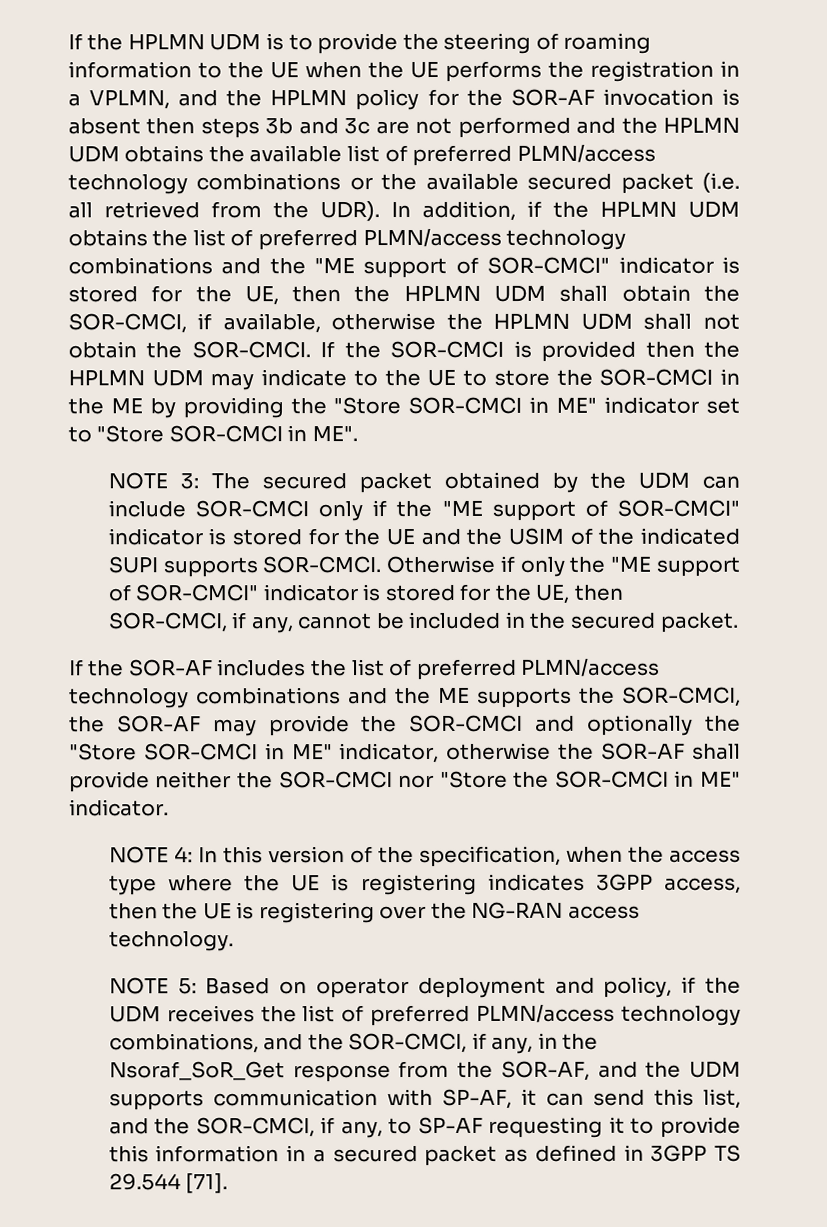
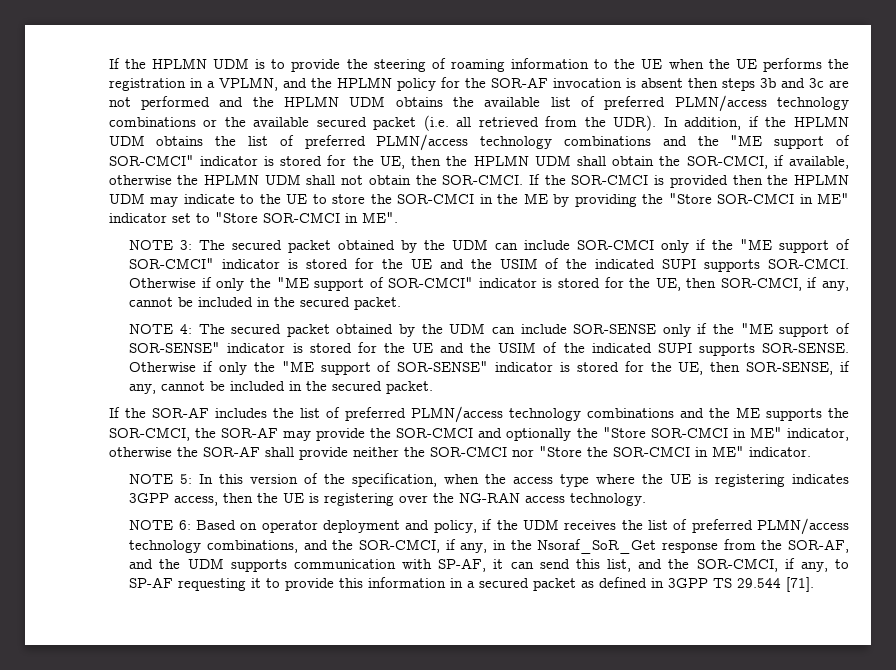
+ NOTE 4: The secured packet obtained by the UDM can include SOR-SENSE only if the "ME support of SOR-SENSE" indicator is stored for the UE and the USIM of the indicated SUPI supports SOR-SENSE. Otherwise if only the "ME support of SOR-SENSE" indicator is stored for the UE, then SOR-SENSE, if any, cannot be included in the secured packet.
- NOTE 4: In this version of the specification, when the access type where the UE is registering indicates 3GPP access, then the UE is registering over the NG-RAN access technology.
+ NOTE 5: In this version of the specification, when the access type where the UE is registering indicates 3GPP access, then the UE is registering over the NG-RAN access technology.
- NOTE 5:
+ NOTE 6:

